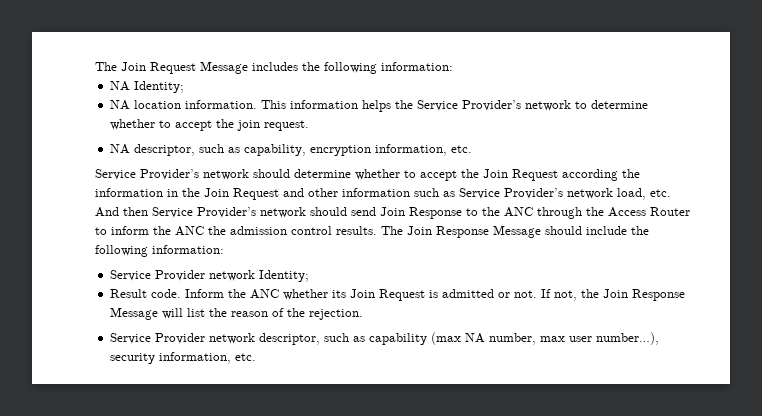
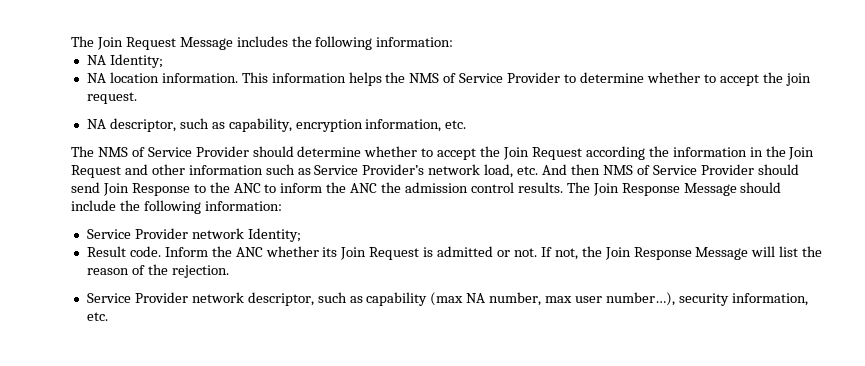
- This information helps the Service Provider’s network to determine whether to accept the join request.
+ This information helps the NMS of Service Provider to determine whether to accept the join request.
- Service Provider’s network should determine whether to accept the Join Request according the information in the Join Request and other information such as Service Provider’s network load, etc. And then Service Provider’s network should send Join Response to the ANC through the Access Router to inform the ANC the admission control results.
+ The NMS of Service Provider should determine whether to accept the Join Request according the information in the Join Request and other information such as Service Provider’s network load, etc. And then NMS of Service Provider should send Join Response to the ANC to inform the ANC the admission control results.

